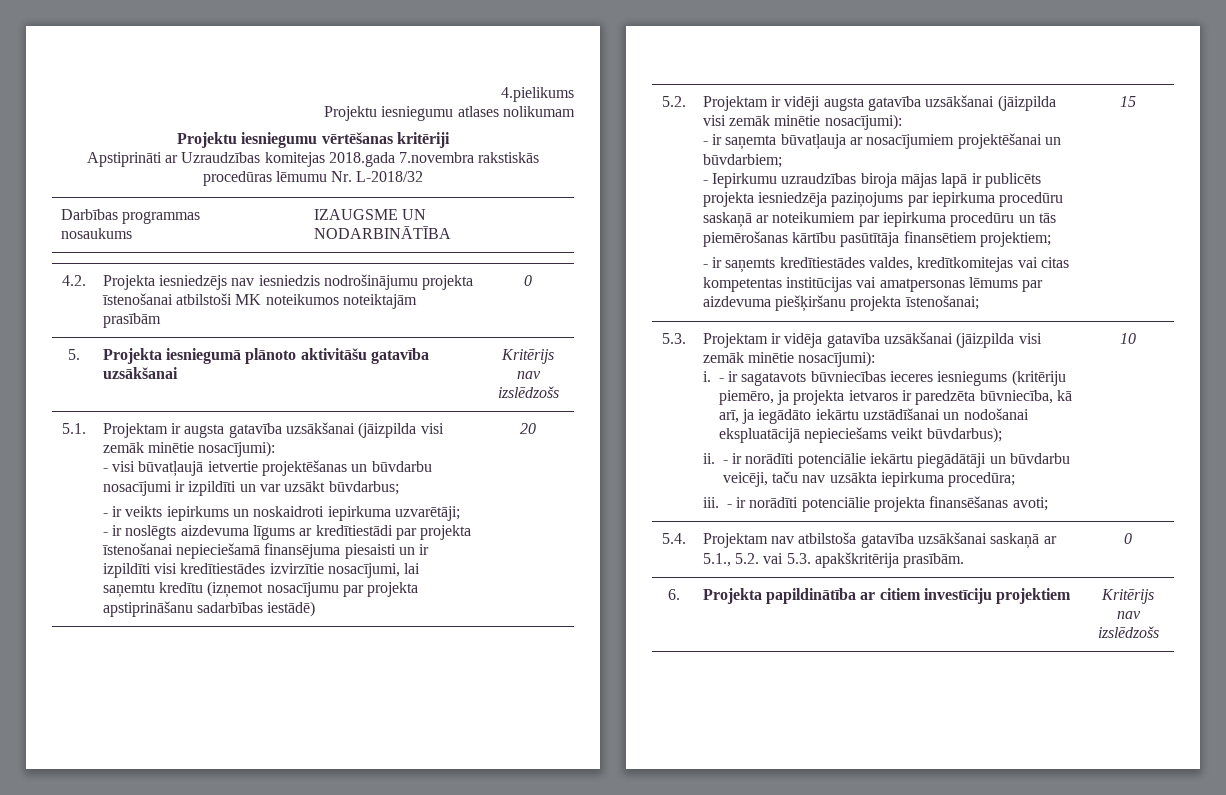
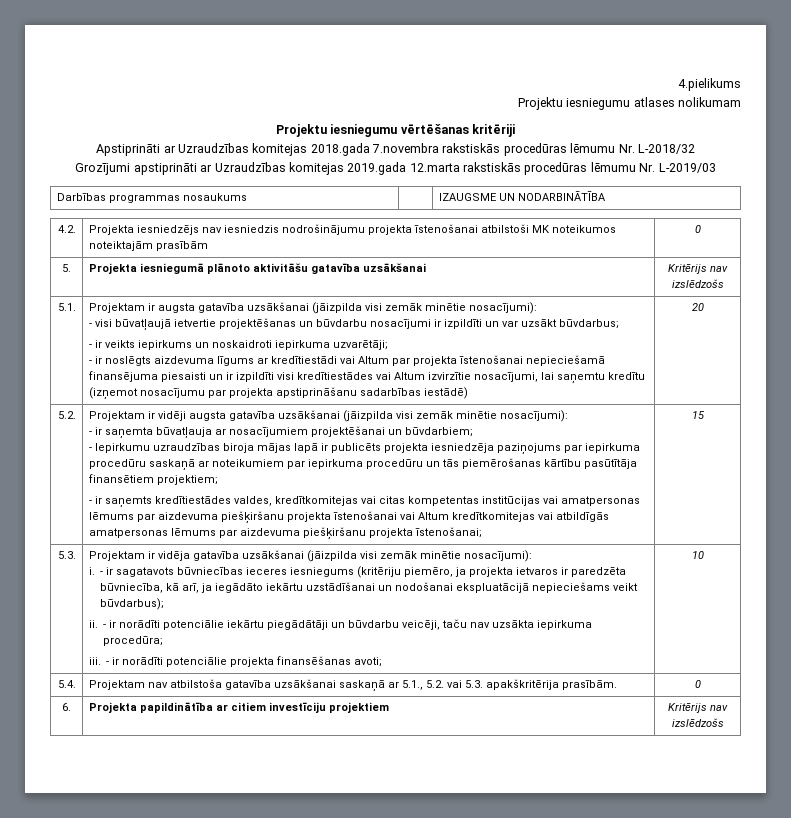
+ Grozījumi apstiprināti ar Uzraudzības komitejas 2019.gada 12.marta rakstiskās procedūras lēmumu Nr. L-2019/03
- - ir noslēgts aizdevuma līgums ar kredītiestādi par projekta īstenošanai nepieciešamā finansējuma piesaisti un ir izpildīti visi kredītiestādes izvirzītie nosacījumi, lai saņemtu kredītu (izņemot nosacījumu par projekta apstiprināšanu sadarbības iestādē)
+ - ir noslēgts aizdevuma līgums ar kredītiestādi vai Altum par projekta īstenošanai nepieciešamā finansējuma piesaisti un ir izpildīti visi kredītiestādes vai Altum izvirzītie nosacījumi, lai saņemtu kredītu (izņemot nosacījumu par projekta apstiprināšanu sadarbības iestādē)
- - ir saņemts kredītiestādes valdes, kredītkomitejas vai citas kompetentas institūcijas vai amatpersonas lēmums par aizdevuma piešķiršanu projekta īstenošanai;
+ - ir saņemts kredītiestādes valdes, kredītkomitejas vai citas kompetentas institūcijas vai amatpersonas lēmums par aizdevuma piešķiršanu projekta īstenošanai vai Altum kredītkomitejas vai atbildīgās amatpersonas lēmums par aizdevuma piešķiršanu projekta īstenošanai;

